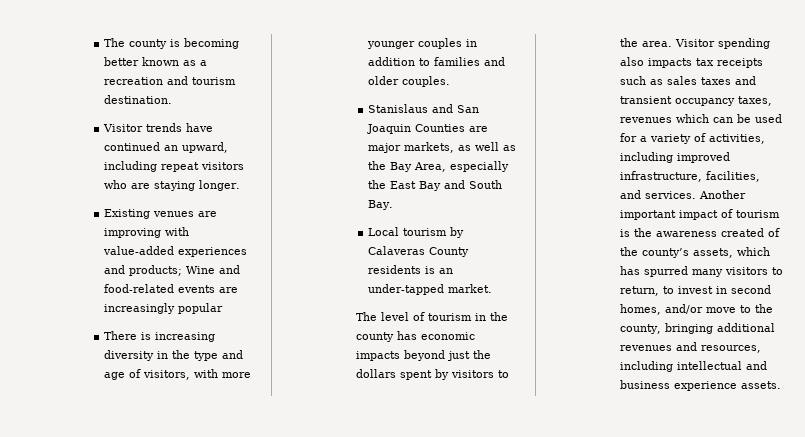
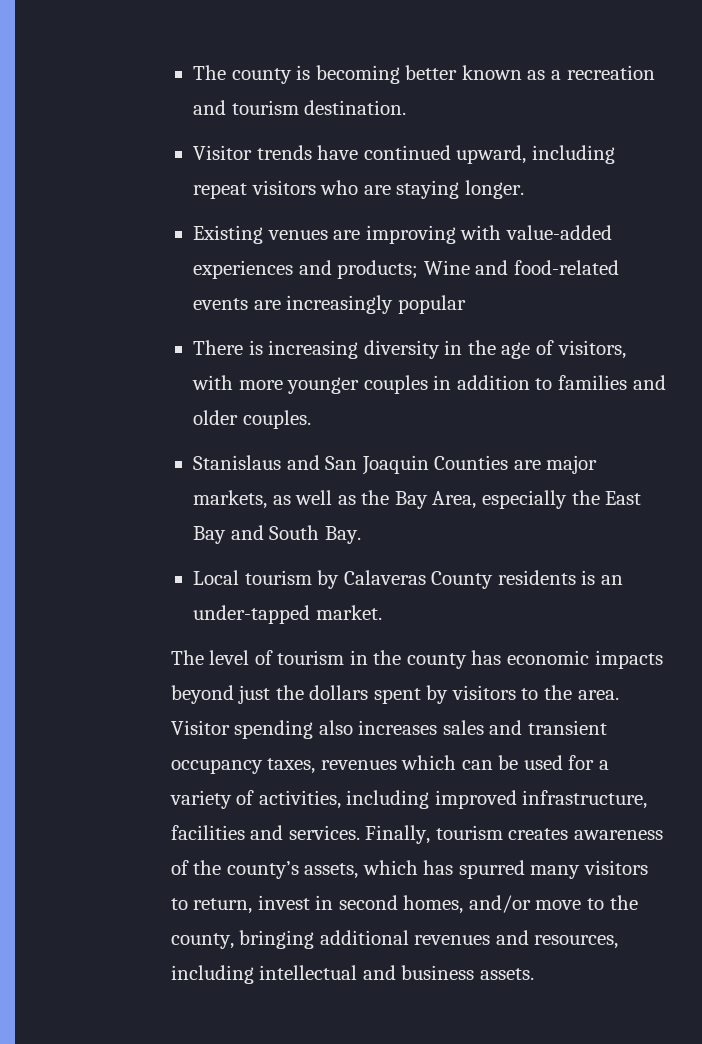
- Visitor trends have continued an upward, including repeat visitors who are staying longer.
+ Visitor trends have continued upward, including repeat visitors who are staying longer.
- There is increasing diversity in the type and age of visitors, with more younger couples in addition to families and older couples.
+ There is increasing diversity in the age of visitors, with more younger couples in addition to families and older couples.
- Visitor spending also impacts tax receipts such as sales taxes and transient occupancy taxes, revenues which can be used for a variety of activities, including improved infrastructure, facilities, and services.
+ Visitor spending also increases sales and transient occupancy taxes, revenues which can be used for a variety of activities, including improved infrastructure, facilities and services.
- Another important impact of tourism is the awareness created of the county’s assets, which has spurred many visitors to return, to invest in second homes, and/or move to the county, bringing additional revenues and resources, including intellectual and business experience assets.
+ Finally, tourism creates awareness of the county’s assets, which has spurred many visitors to return, invest in second homes, and/or move to the county, bringing additional revenues and resources, including intellectual and business assets.

